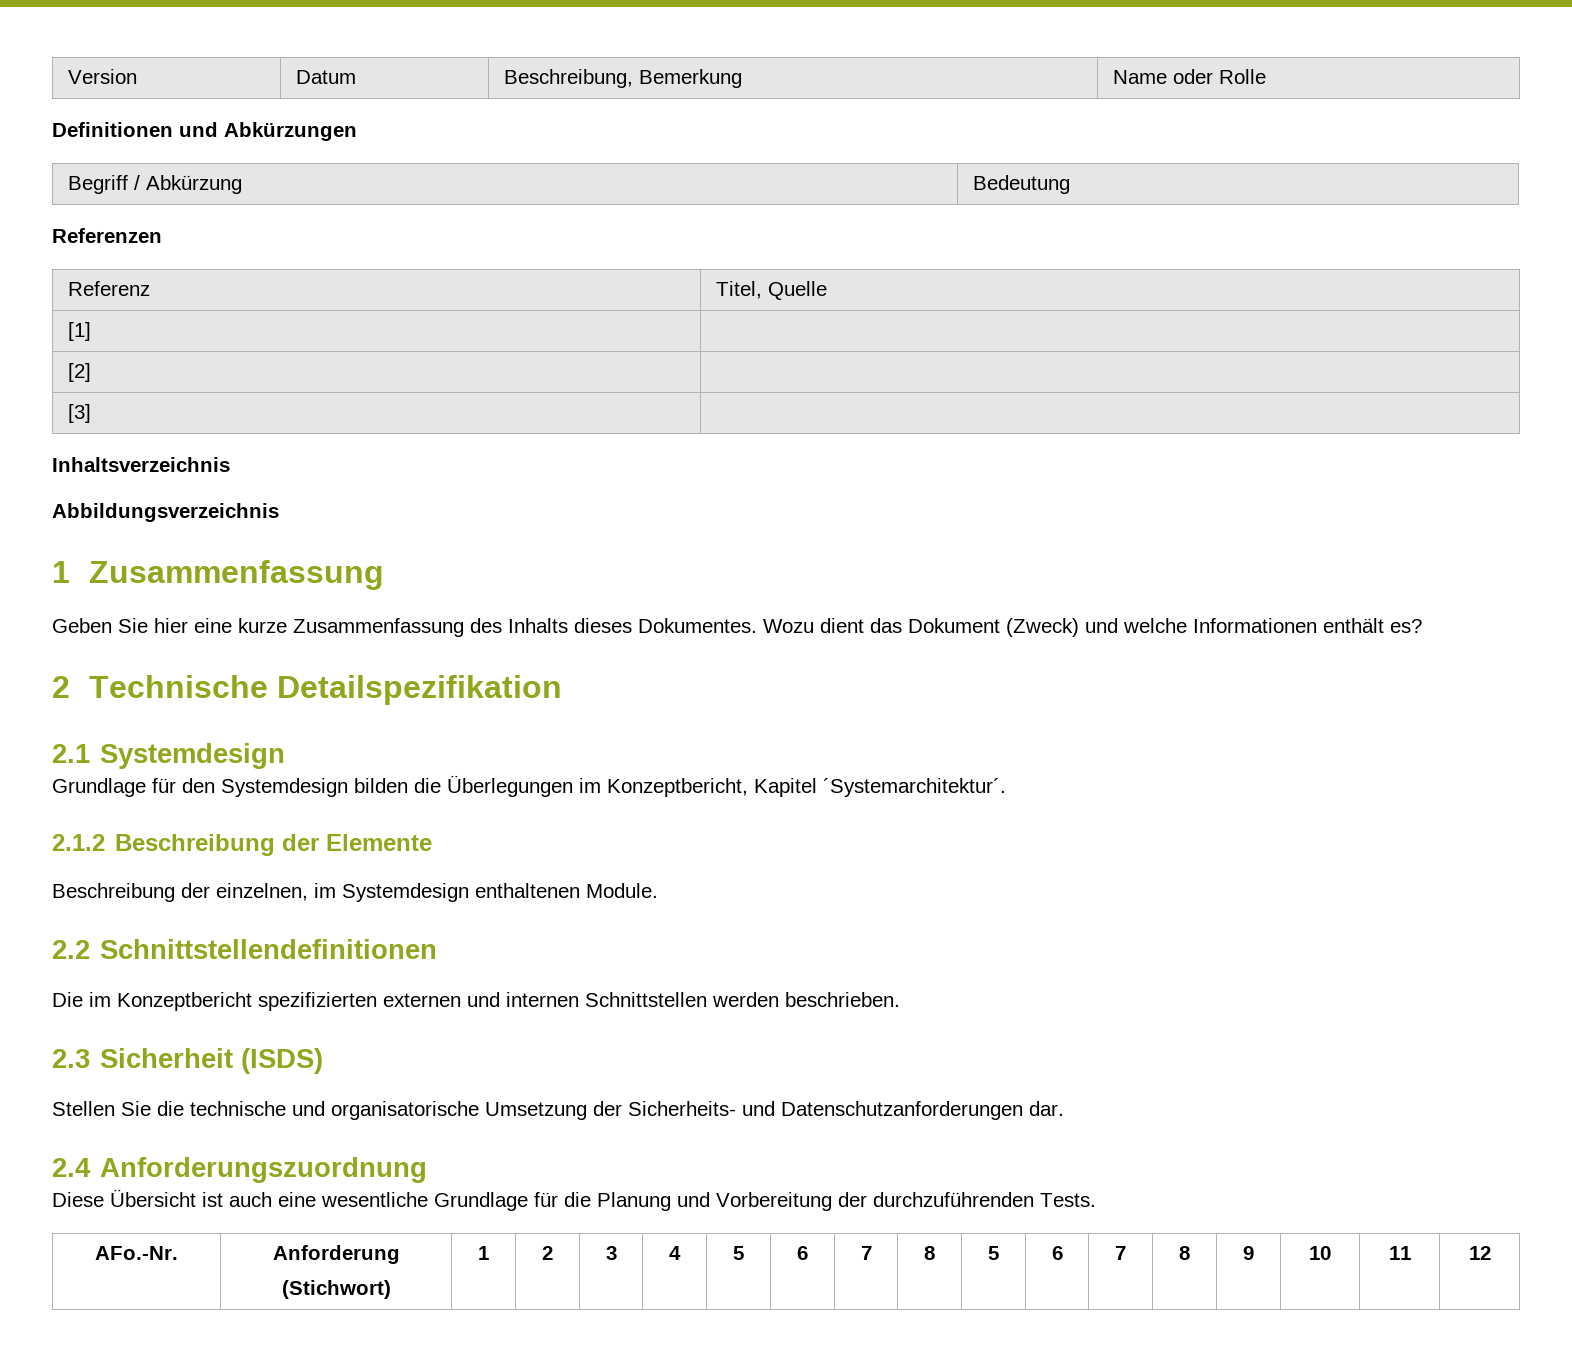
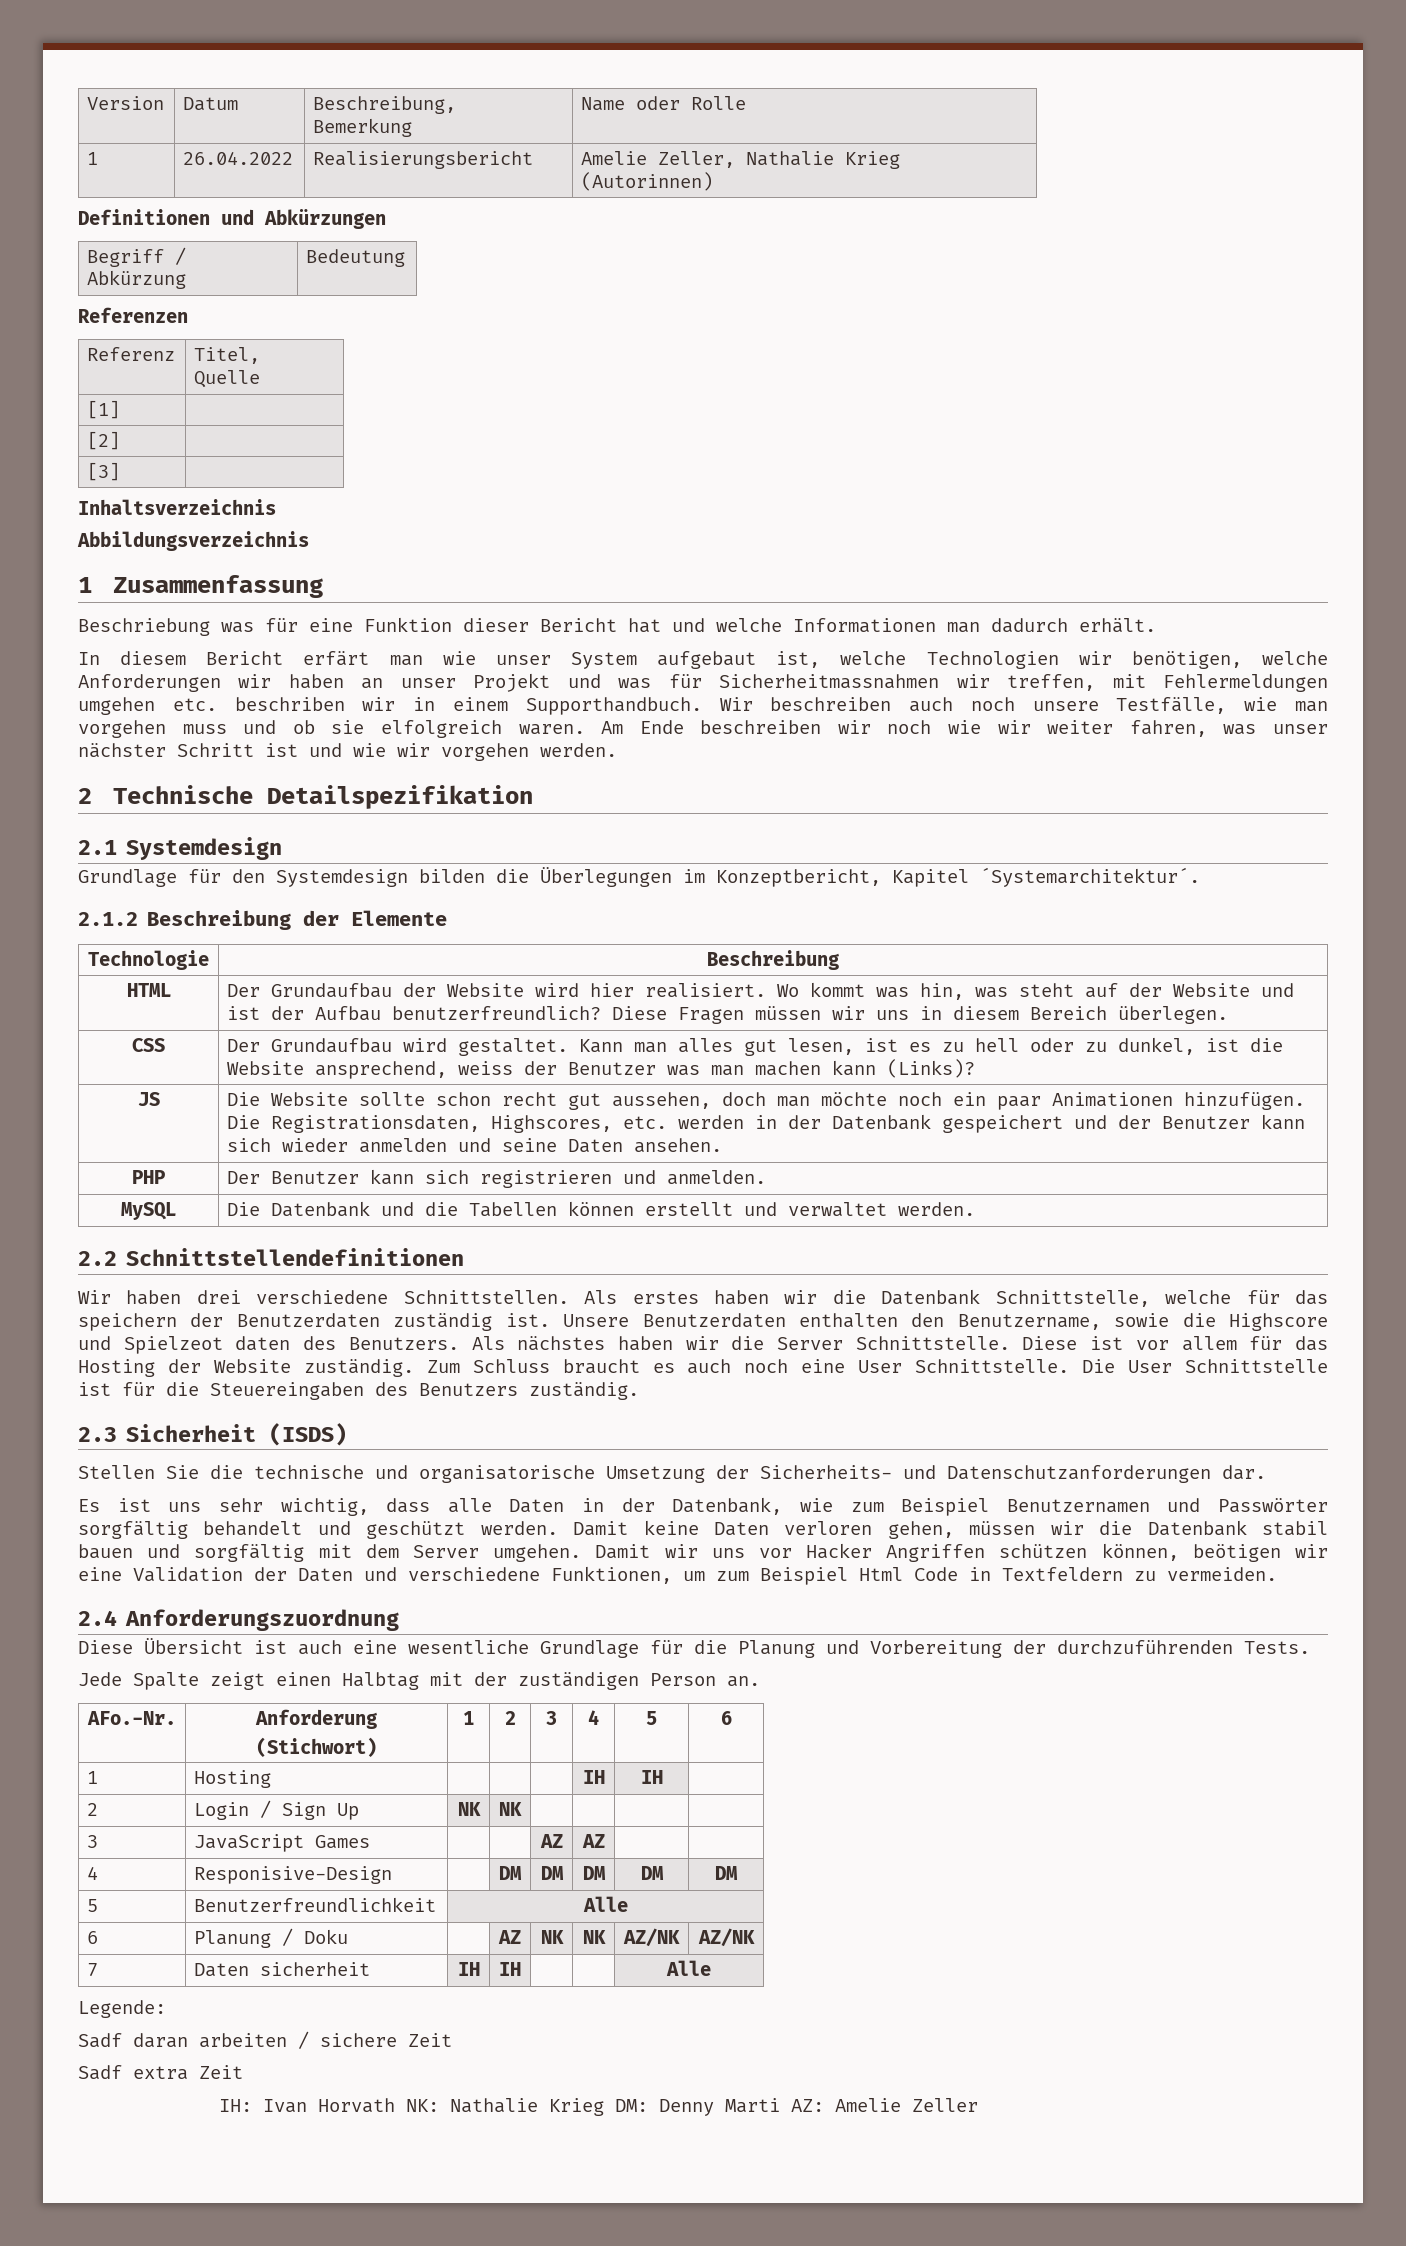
+ 1 | 26.04.2022 | Realisierungsbericht | Amelie Zeller, Nathalie Krieg (Autorinnen)
- Geben Sie hier eine kurze Zusammenfassung des Inhalts dieses Dokumentes. Wozu dient das Dokument (Zweck) und welche Informationen enthält es?
+ Beschriebung was für eine Funktion dieser Bericht hat und welche Informationen man dadurch erhält.
+ In diesem Bericht erfärt man wie unser System aufgebaut ist, welche Technologien wir benötigen, welche Anforderungen wir haben an unser Projekt und was für Sicherheitmassnahmen wir treffen, mit Fehlermeldungen umgehen etc. beschriben wir in einem Supporthandbuch. Wir beschreiben auch noch unsere Testfälle, wie man vorgehen muss und ob sie elfolgreich waren. Am Ende beschreiben wir noch wie wir weiter fahren, was unser nächster Schritt ist und wie wir vorgehen werden.
- Beschreibung der einzelnen, im Systemdesign enthaltenen Module.
+ Technologie | Beschreibung
+ HTML | Der Grundaufbau der Website wird hier realisiert. Wo kommt was hin, was steht auf der Website und ist der Aufbau benutzerfreundlich? Diese Fragen müssen wir uns in diesem Bereich überlegen.
+ CSS | Der Grundaufbau wird gestaltet. Kann man alles gut lesen, ist es zu hell oder zu dunkel, ist die Website ansprechend, weiss der Benutzer was man machen kann (Links)?
+ JS | Die Website sollte schon recht gut aussehen, doch man möchte noch ein paar Animationen hinzufügen. Die Registrationsdaten, Highscores, etc. werden in der Datenbank gespeichert und der Benutzer kann sich wieder anmelden und seine Daten ansehen.
+ PHP | Der Benutzer kann sich registrieren und anmelden.
+ MySQL | Die Datenbank und die Tabellen können erstellt und verwaltet werden.
  2.2 Schnittstellendefinitionen
- Die im Konzeptbericht spezifizierten externen und internen Schnittstellen werden beschrieben.
+ Wir haben drei verschiedene Schnittstellen. Als erstes haben wir die Datenbank Schnittstelle, welche für das speichern der Benutzerdaten zuständig ist. Unsere Benutzerdaten enthalten den Benutzername, sowie die Highscore und Spielzeot daten des Benutzers. Als nächstes haben wir die Server Schnittstelle. Diese ist vor allem für das Hosting der Website zuständig. Zum Schluss braucht es auch noch eine User Schnittstelle. Die User Schnittstelle ist für die Steuereingaben des Benutzers zuständig.
+ Es ist uns sehr wichtig, dass alle Daten in der Datenbank, wie zum Beispiel Benutzernamen und Passwörter sorgfältig behandelt und geschützt werden. Damit keine Daten verloren gehen, müssen wir die Datenbank stabil bauen und sorgfältig mit dem Server umgehen. Damit wir uns vor Hacker Angriffen schützen können, beötigen wir eine Validation der Daten und verschiedene Funktionen, um zum Beispiel Html Code in Textfeldern zu vermeiden.
+ Jede Spalte zeigt einen Halbtag mit der zuständigen Person an.
  AFo.-Nr. | Anforderung
- (Stichwort) | 1 | 2 | 3 | 4 | 5 | 6 | 7 | 8 | 5 | 6 | 7 | 8 | 9 | 10 | 11 | 12
+ (Stichwort) | 1 | 2 | 3 | 4 | 5 | 6
+ 1 | Hosting | | | | IH | IH |
+ 2 | Login / Sign Up | NK | NK | | | |
+ 3 | JavaScript Games | | | AZ | AZ | |
+ 4 | Responisive-Design | | DM | DM | DM | DM | DM
+ 5 | Benutzerfreundlichkeit | Alle
+ 6 | Planung / Doku | | AZ | NK | NK | AZ/NK | AZ/NK
+ 7 | Daten sicherheit | IH | IH | | | Alle
+ Legende:
+ Sadf daran arbeiten / sichere Zeit
+ Sadf extra Zeit
+ IH: Ivan Horvath NK: Nathalie Krieg DM: Denny Marti AZ: Amelie Zeller

